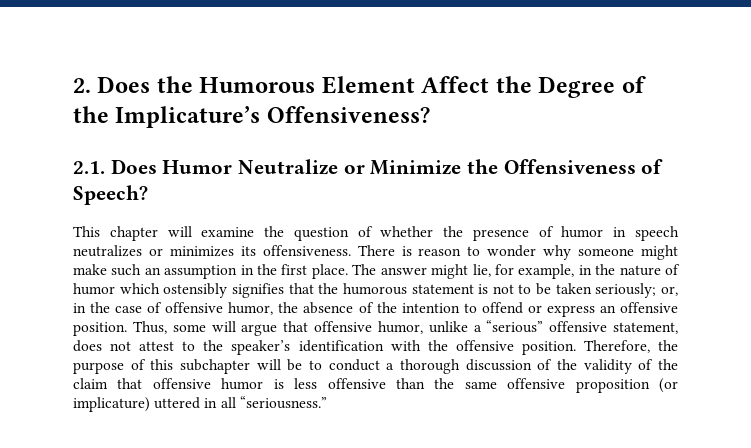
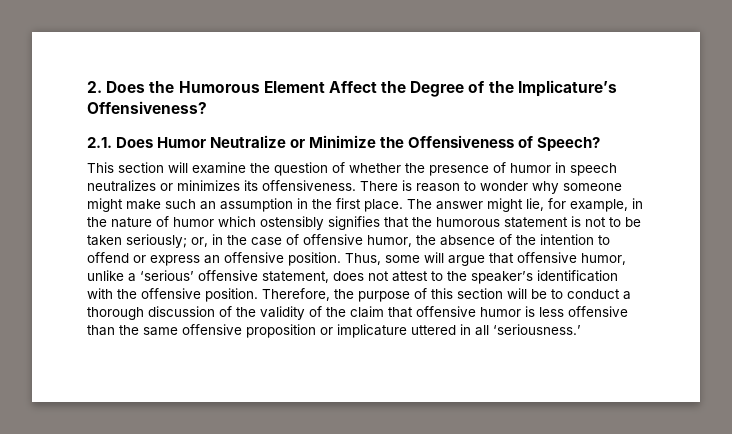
- This chapter will examine the question of whether the presence of humor in speech neutralizes or minimizes its offensiveness.
+ This section will examine the question of whether the presence of humor in speech neutralizes or minimizes its offensiveness.
- Thus, some will argue that offensive humor, unlike a “serious” offensive statement, does not attest to the speaker’s identification with the offensive position.
+ Thus, some will argue that offensive humor, unlike a ‘serious’ offensive statement, does not attest to the speaker’s identification with the offensive position.
- Therefore, the purpose of this subchapter will be to conduct a thorough discussion of the validity of the claim that offensive humor is less offensive than the same offensive proposition (or implicature) uttered in all “seriousness.”
+ Therefore, the purpose of this section will be to conduct a thorough discussion of the validity of the claim that offensive humor is less offensive than the same offensive proposition or implicature uttered in all ‘seriousness.’

